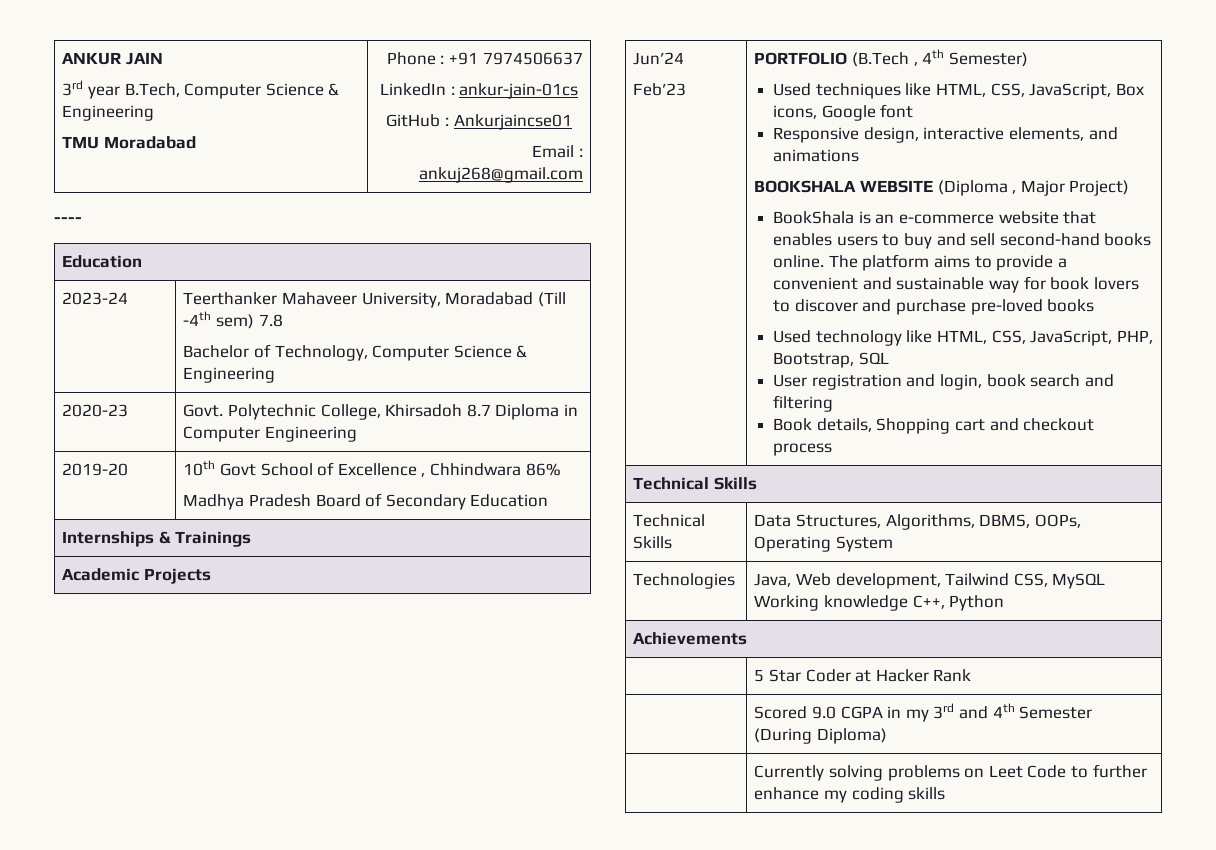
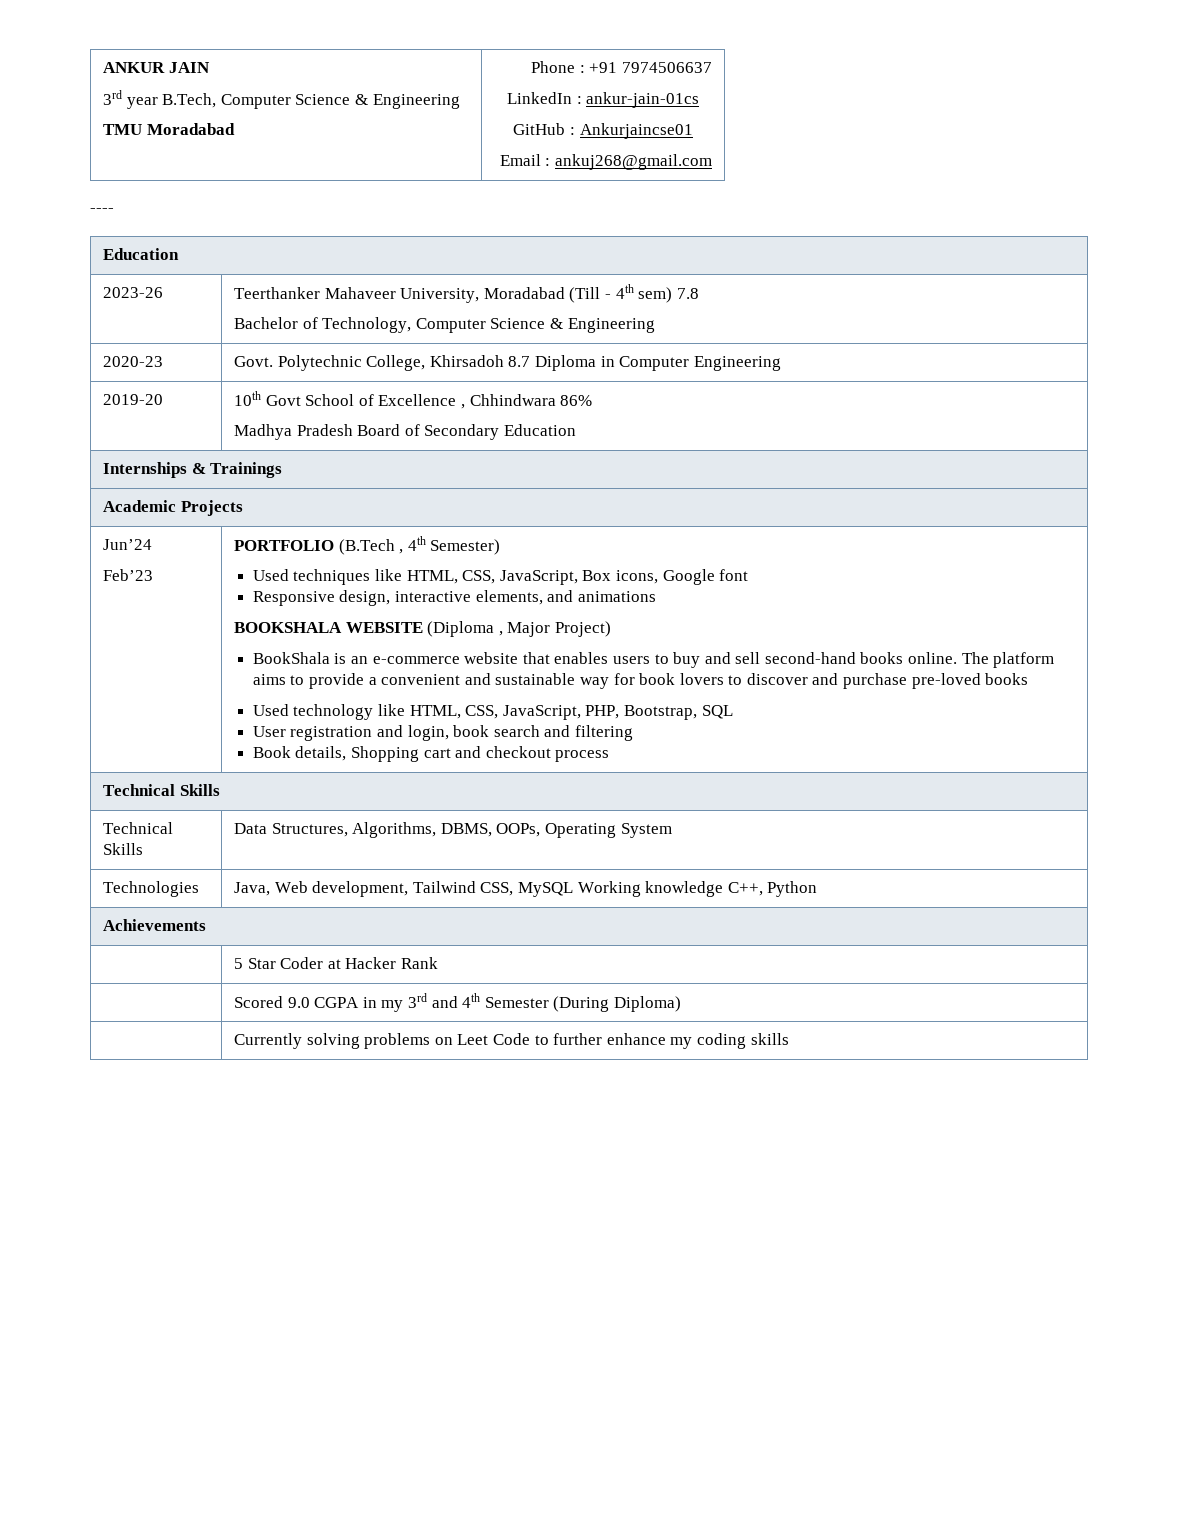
- 2023-24 | Teerthanker Mahaveer University, Moradabad (Till -4th sem) 7.8
+ 2023-26 | Teerthanker Mahaveer University, Moradabad (Till - 4th sem) 7.8

